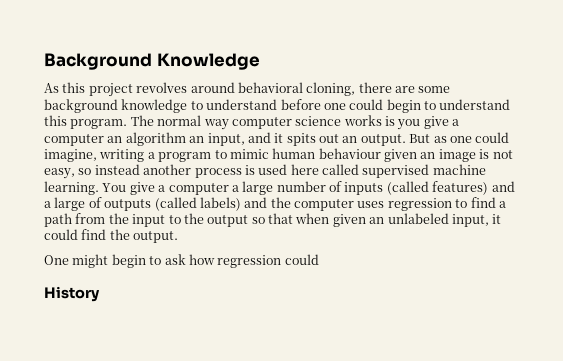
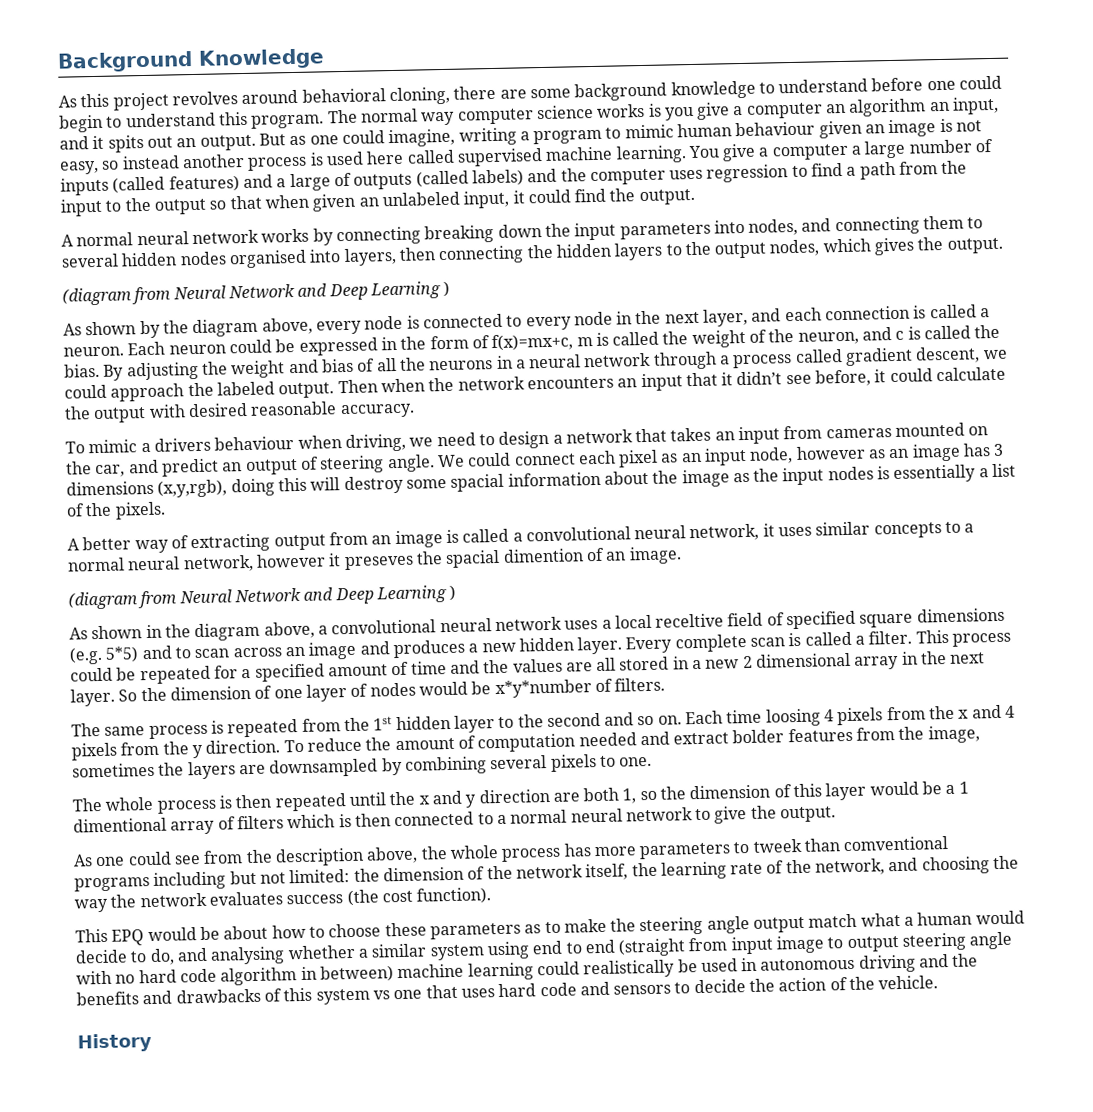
- One might begin to ask how regression could
+ A normal neural network works by connecting breaking down the input parameters into nodes, and connecting them to several hidden nodes organised into layers, then connecting the hidden layers to the output nodes, which gives the output.
+ (diagram from Neural Network and Deep Learning )
+ As shown by the diagram above, every node is connected to every node in the next layer, and each connection is called a neuron. Each neuron could be expressed in the form of f(x)=mx+c, m is called the weight of the neuron, and c is called the bias. By adjusting the weight and bias of all the neurons in a neural network through a process called gradient descent, we could approach the labeled output. Then when the network encounters an input that it didn’t see before, it could calculate the output with desired reasonable accuracy.
+ To mimic a drivers behaviour when driving, we need to design a network that takes an input from cameras mounted on the car, and predict an output of steering angle. We could connect each pixel as an input node, however as an image has 3 dimensions (x,y,rgb), doing this will destroy some spacial information about the image as the input nodes is essentially a list of the pixels.
+ A better way of extracting output from an image is called a convolutional neural network, it uses similar concepts to a normal neural network, however it preseves the spacial dimention of an image.
+ (diagram from Neural Network and Deep Learning )
+ As shown in the diagram above, a convolutional neural network uses a local receltive field of specified square dimensions (e.g. 5*5) and to scan across an image and produces a new hidden layer. Every complete scan is called a filter. This process could be repeated for a specified amount of time and the values are all stored in a new 2 dimensional array in the next layer. So the dimension of one layer of nodes would be x*y*number of filters.
+ The same process is repeated from the 1st hidden layer to the second and so on. Each time loosing 4 pixels from the x and 4 pixels from the y direction. To reduce the amount of computation needed and extract bolder features from the image, sometimes the layers are downsampled by combining several pixels to one.
+ The whole process is then repeated until the x and y direction are both 1, so the dimension of this layer would be a 1 dimentional array of filters which is then connected to a normal neural network to give the output.
+ As one could see from the description above, the whole process has more parameters to tweek than comventional programs including but not limited: the dimension of the network itself, the learning rate of the network, and choosing the way the network evaluates success (the cost function).
+ This EPQ would be about how to choose these parameters as to make the steering angle output match what a human would decide to do, and analysing whether a similar system using end to end (straight from input image to output steering angle with no hard code algorithm in between) machine learning could realistically be used in autonomous driving and the benefits and drawbacks of this system vs one that uses hard code and sensors to decide the action of the vehicle.

